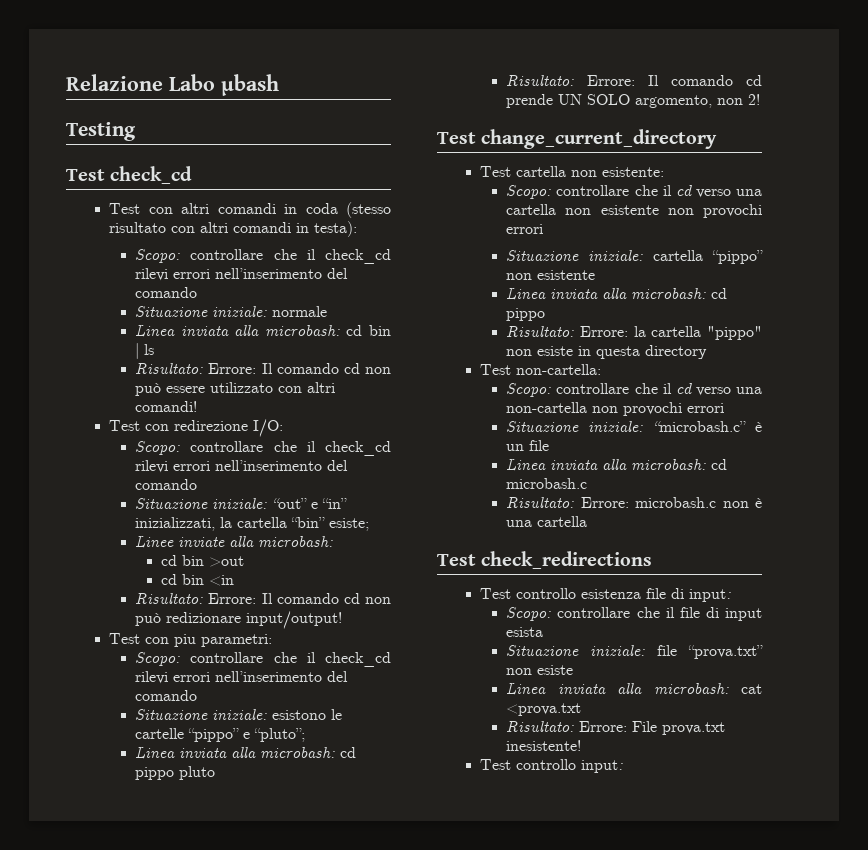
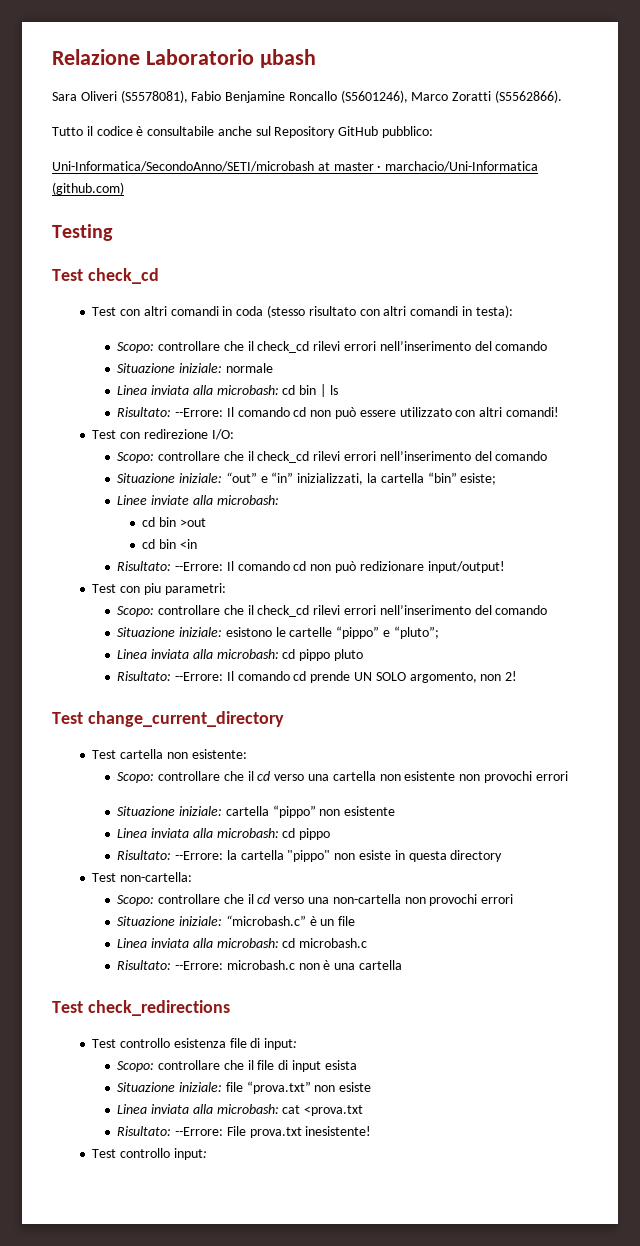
- Relazione Labo µbash
+ Relazione Laboratorio µbash
+ Sara Oliveri (S5578081), Fabio Benjamine Roncallo (S5601246), Marco Zoratti (S5562866).
+ Tutto il codice è consultabile anche sul Repository GitHub pubblico:
+ Uni-Informatica/SecondoAnno/SETI/microbash at master · marchacio/Uni-Informatica (github.com)
- Risultato: Errore: Il comando cd non può essere utilizzato con altri comandi!
+ Risultato: --Errore: Il comando cd non può essere utilizzato con altri comandi!
- Risultato: Errore: Il comando cd non può redizionare input/output!
+ Risultato: --Errore: Il comando cd non può redizionare input/output!
- Risultato: Errore: Il comando cd prende UN SOLO argomento, non 2!
+ Risultato: --Errore: Il comando cd prende UN SOLO argomento, non 2!
- Risultato: Errore: la cartella "pippo" non esiste in questa directory
+ Risultato: --Errore: la cartella "pippo" non esiste in questa directory
- Risultato: Errore: microbash.c non è una cartella
+ Risultato: --Errore: microbash.c non è una cartella
- Risultato: Errore: File prova.txt inesistente!
+ Risultato: --Errore: File prova.txt inesistente!

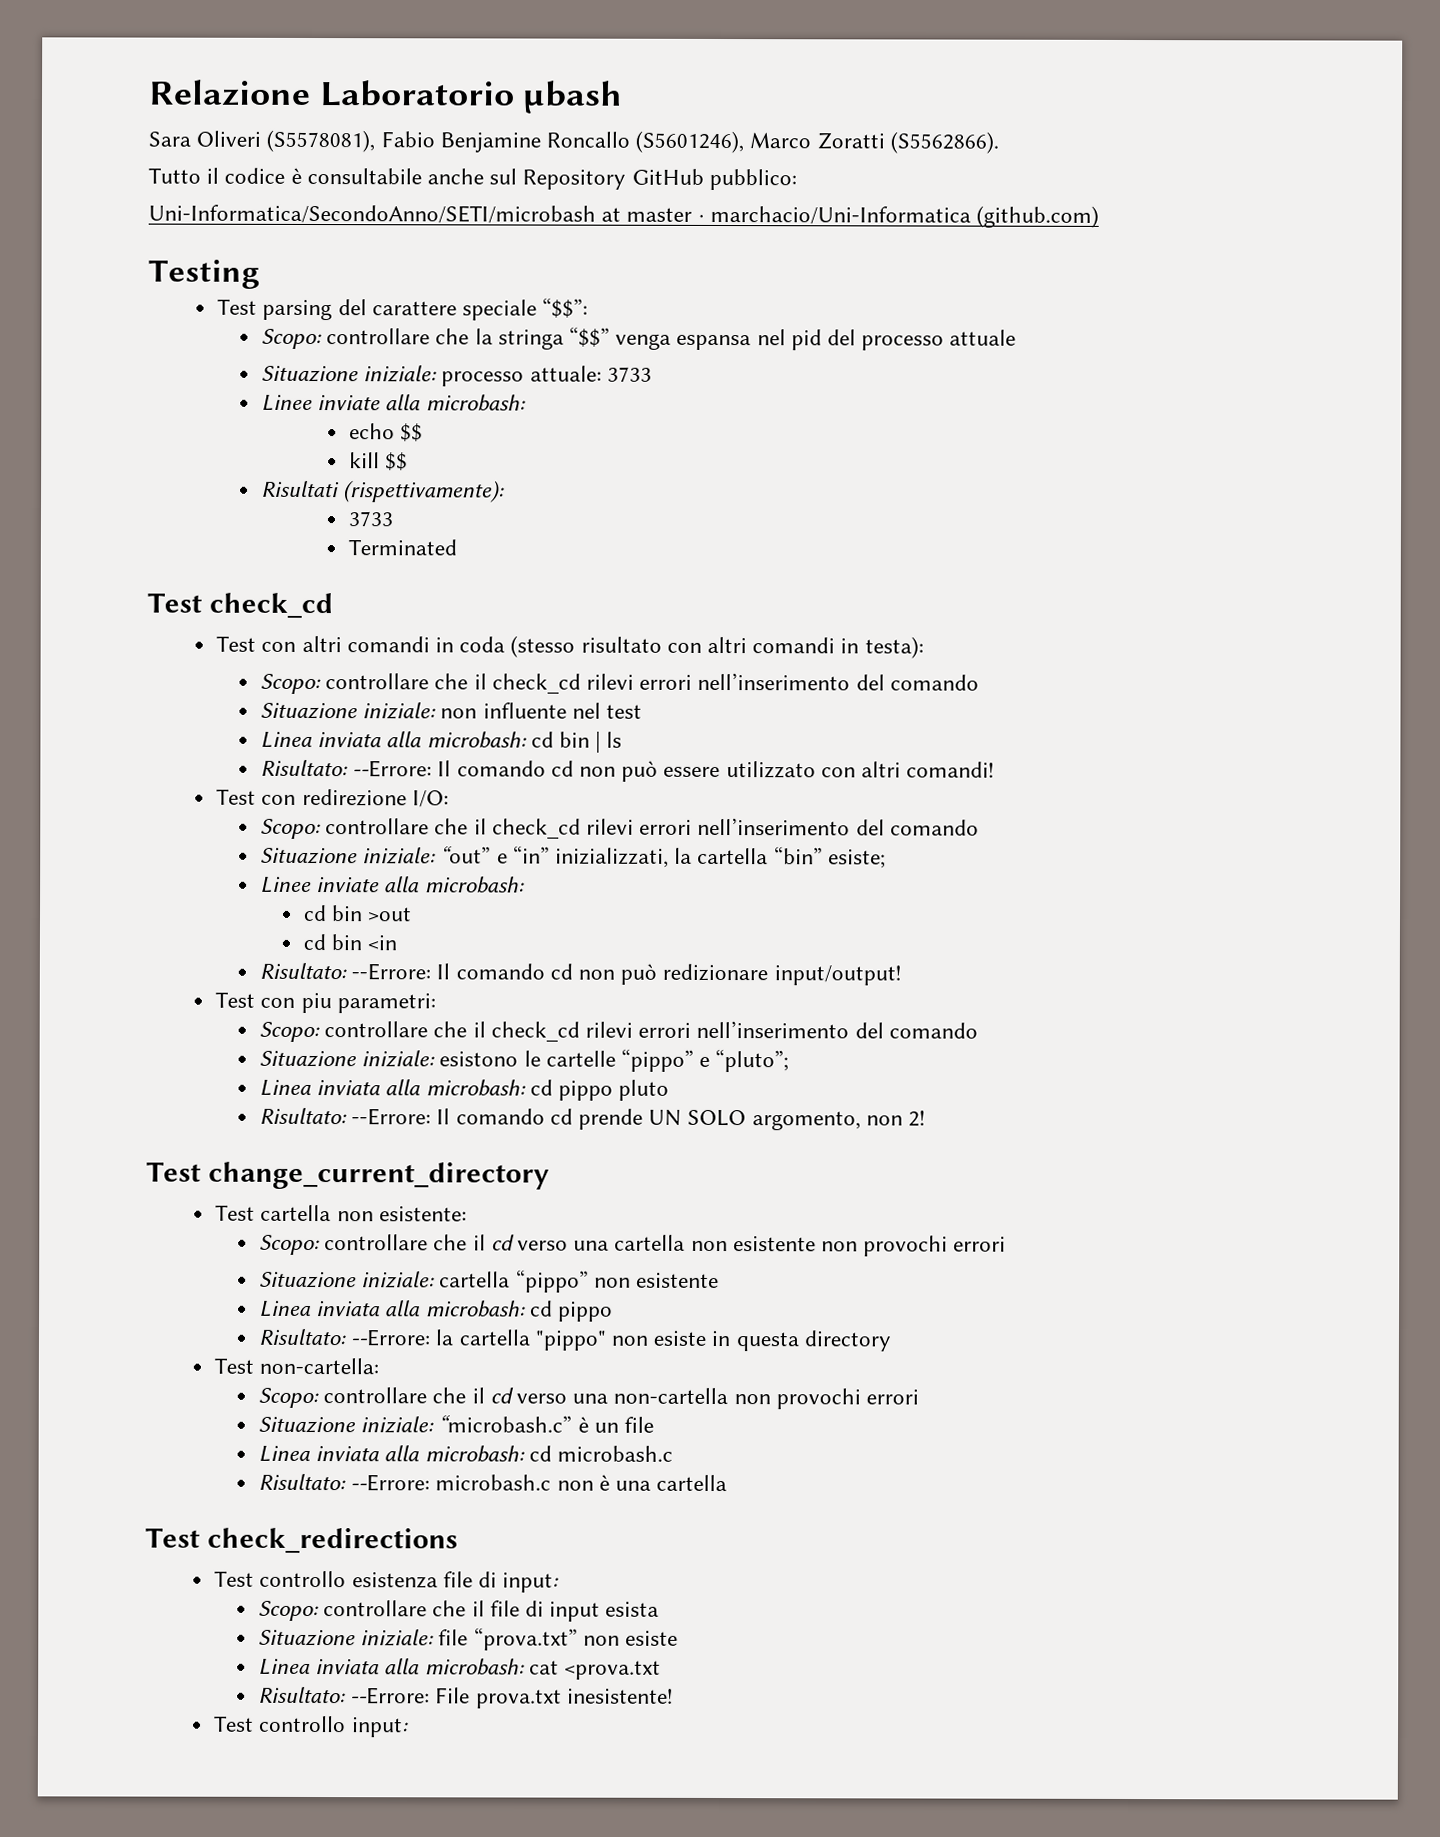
+ Test parsing del carattere speciale “$$”:
+ Scopo: controllare che la stringa “$$” venga espansa nel pid del processo attuale
+ Situazione iniziale: processo attuale: 3733
+ Linee inviate alla microbash:
+ echo $$
+ kill $$
+ Risultati (rispettivamente):
+ 3733
+ Terminated
- Situazione iniziale: normale
+ Situazione iniziale: non influente nel test

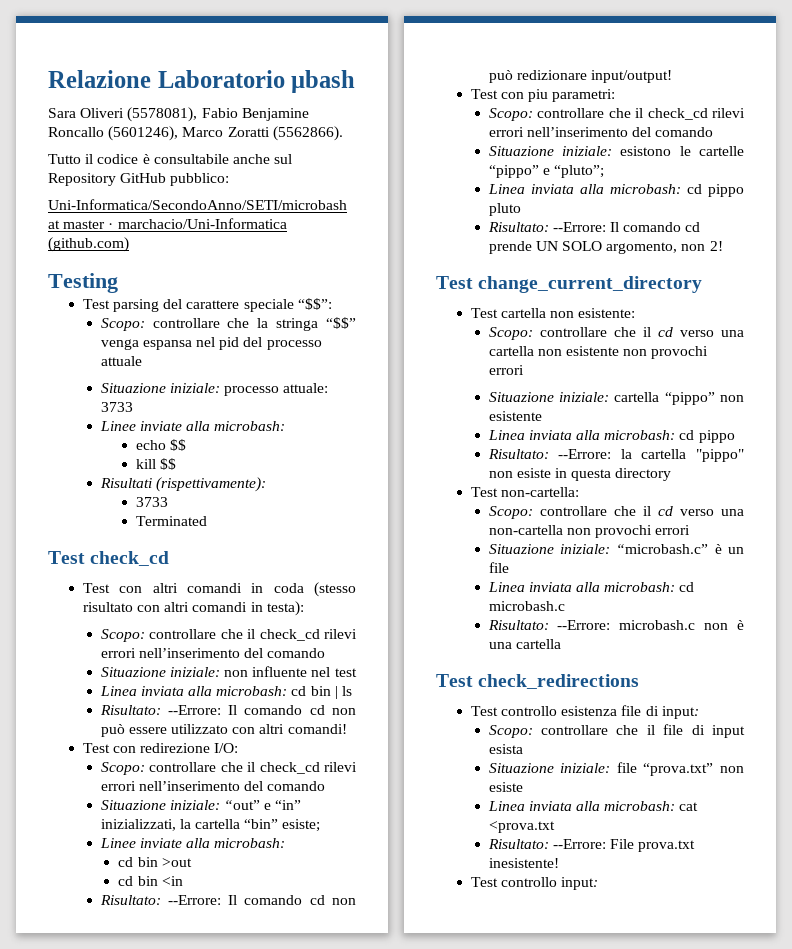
- Sara Oliveri (S5578081), Fabio Benjamine Roncallo (S5601246), Marco Zoratti (S5562866).
+ Sara Oliveri (5578081), Fabio Benjamine Roncallo (5601246), Marco Zoratti (5562866).

